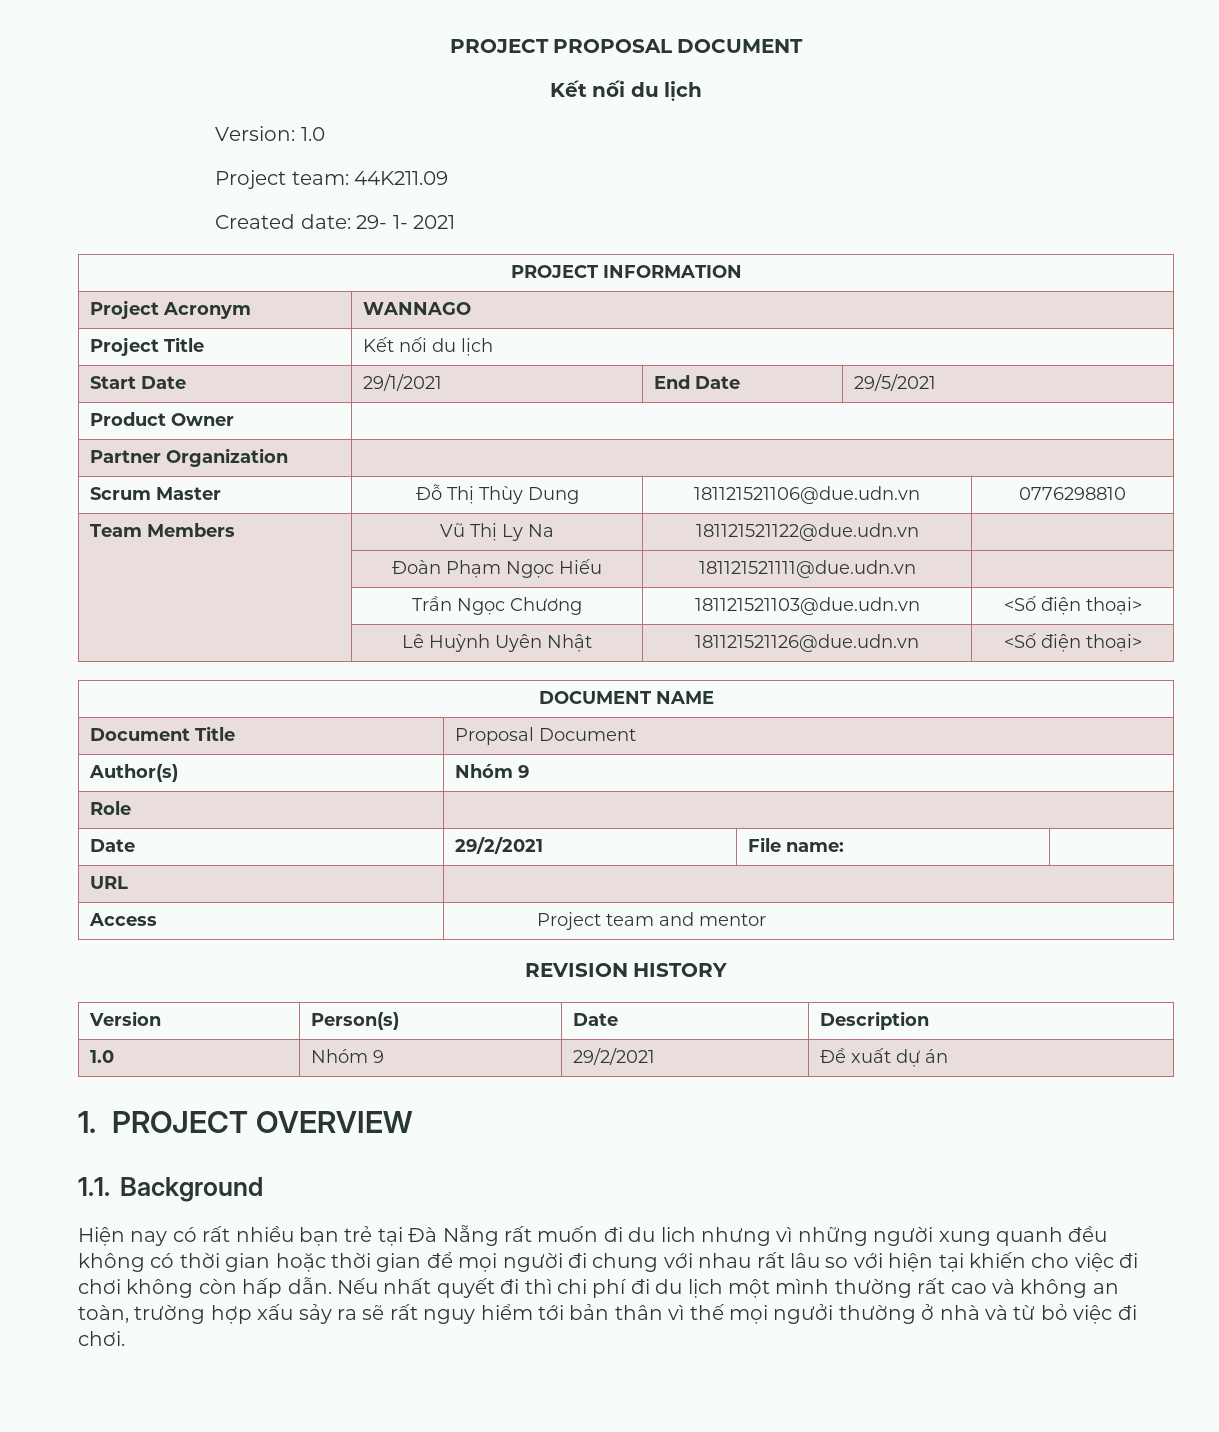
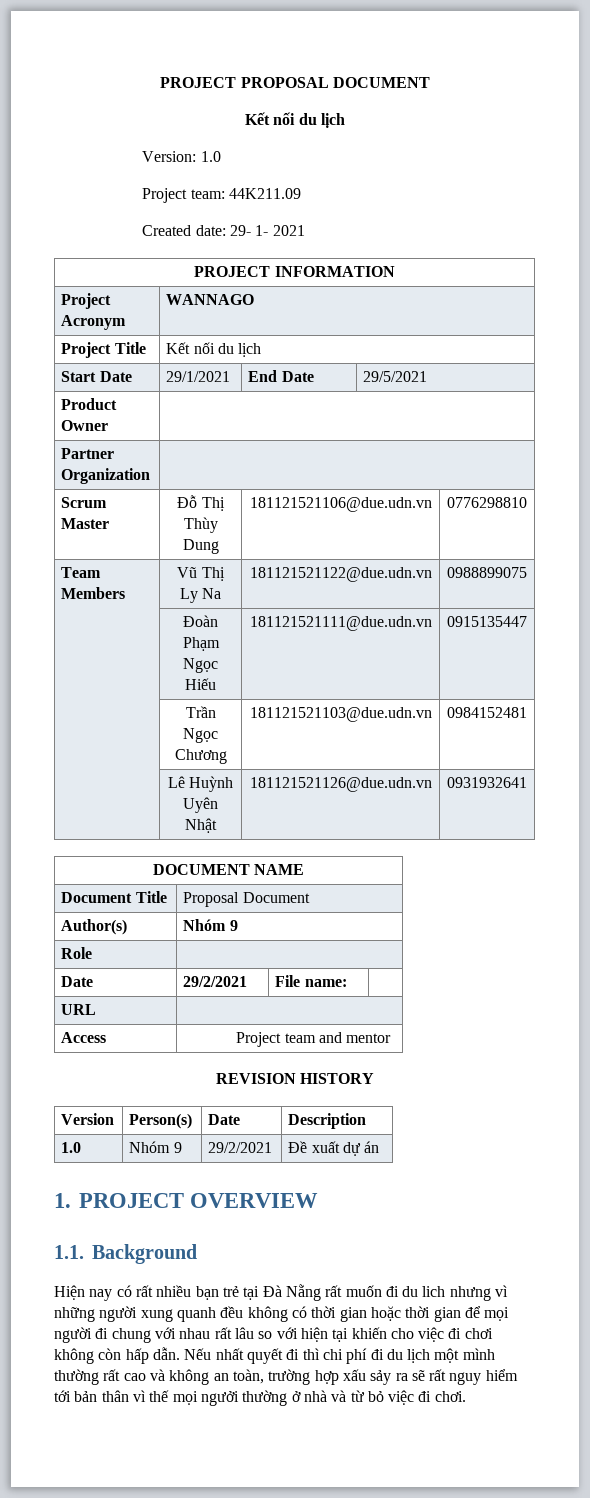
- Team Members | Vũ Thị Ly Na | 181121521122@due.udn.vn |
+ Team Members | Vũ Thị Ly Na | 181121521122@due.udn.vn | 0988899075
- | Đoàn Phạm Ngọc Hiếu | 181121521111@due.udn.vn |
+ | Đoàn Phạm Ngọc Hiếu | 181121521111@due.udn.vn | 0915135447
- | Trần Ngọc Chương | 181121521103@due.udn.vn | <Số điện thoại>
+ | Trần Ngọc Chương | 181121521103@due.udn.vn | 0984152481
- | Lê Huỳnh Uyên Nhật | 181121521126@due.udn.vn | <Số điện thoại>
+ | Lê Huỳnh Uyên Nhật | 181121521126@due.udn.vn | 0931932641

